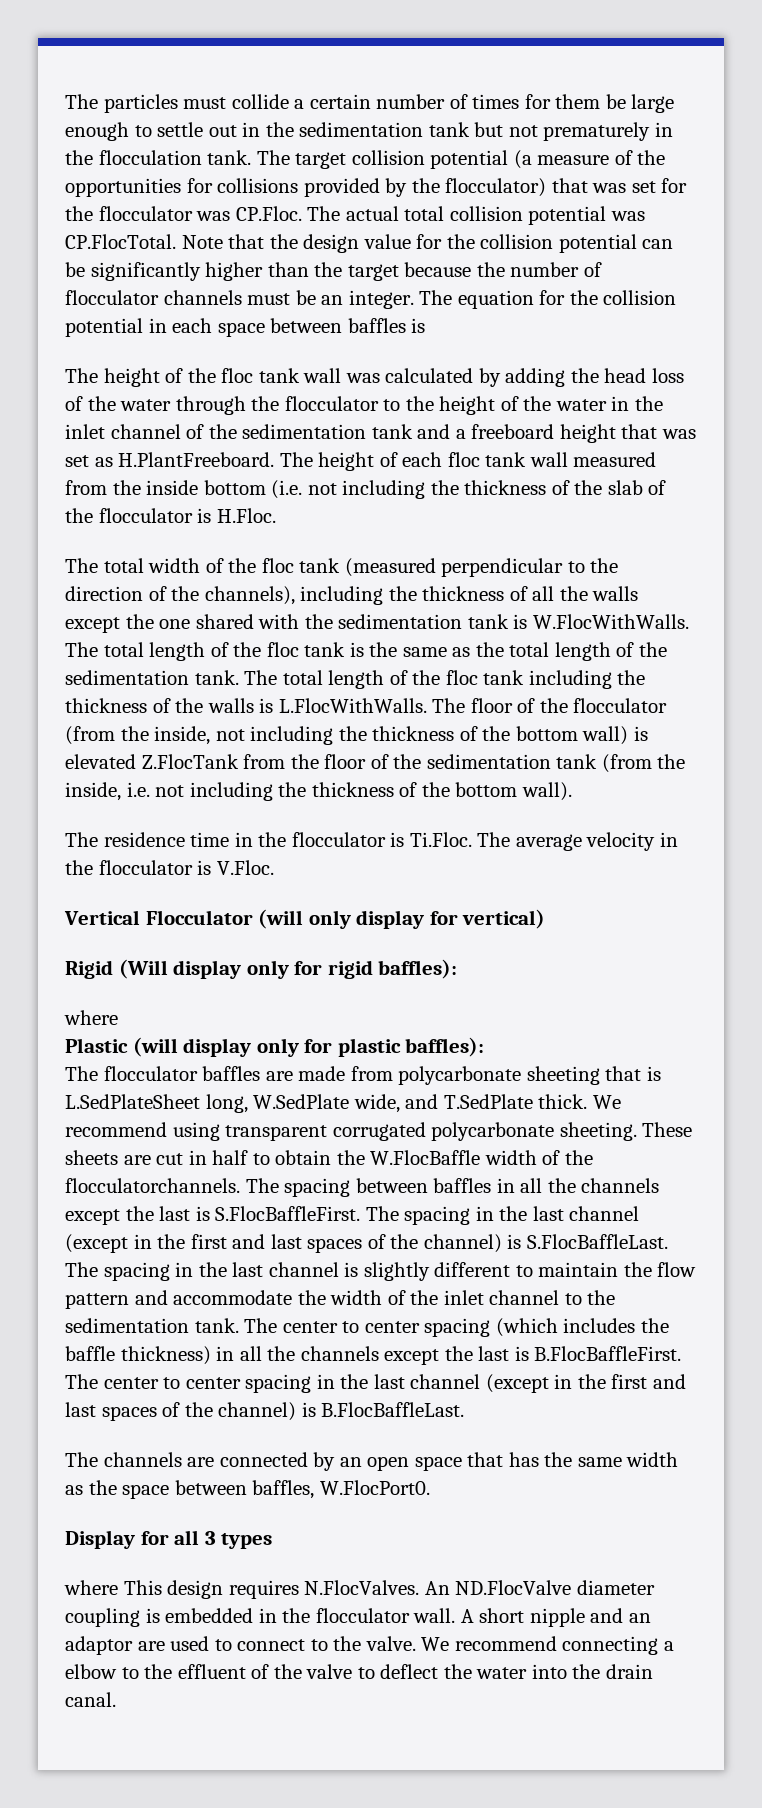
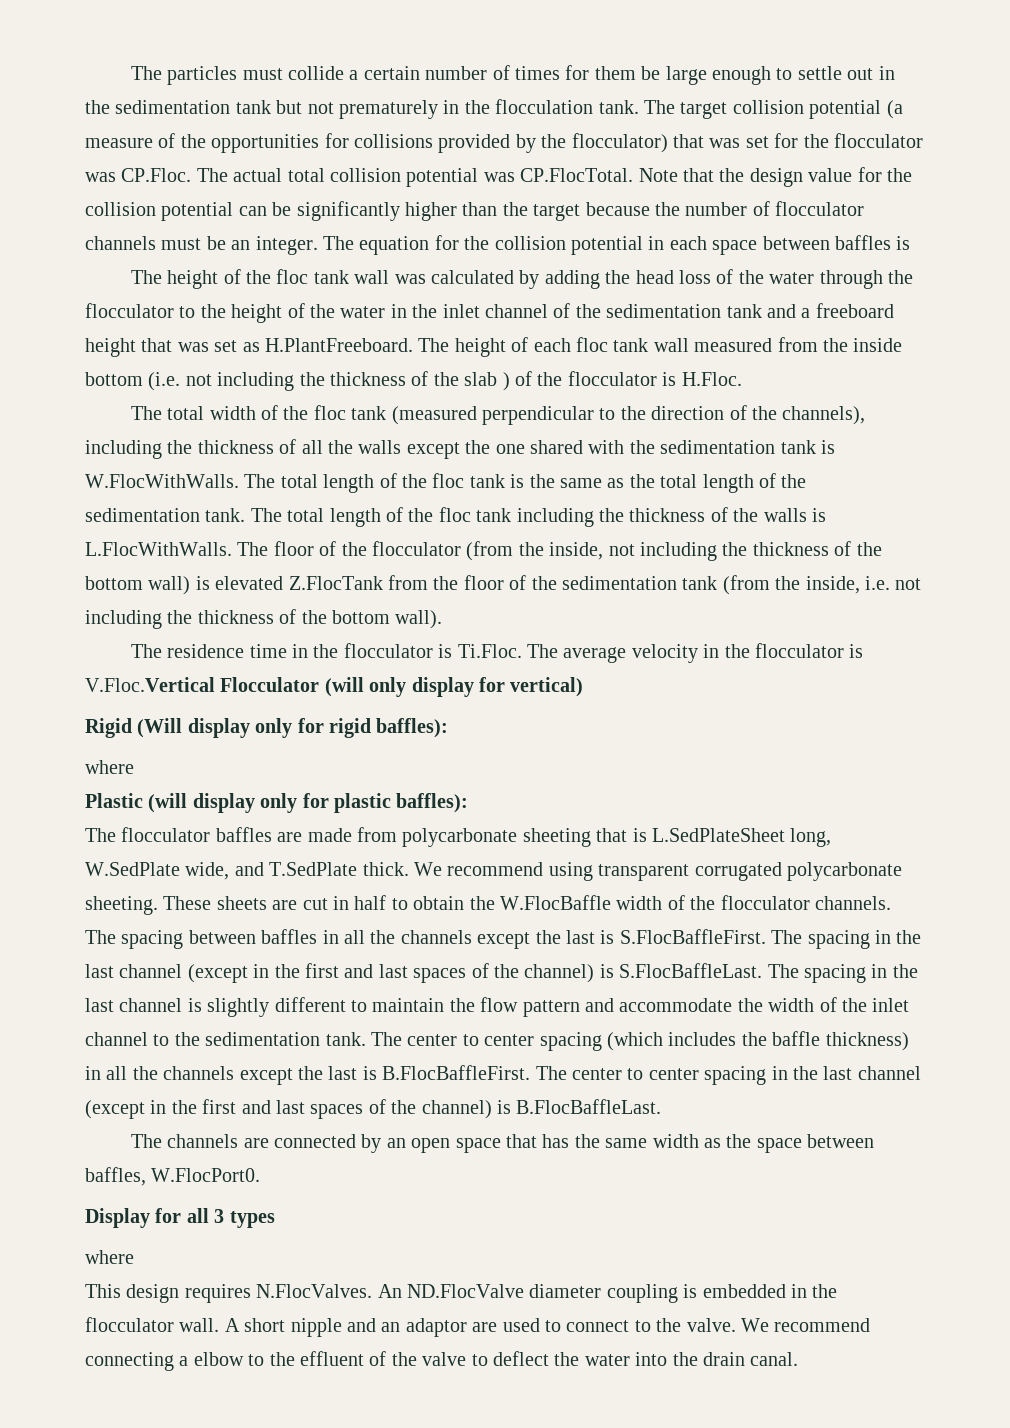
- The height of the floc tank wall was calculated by adding the head loss of the water through the flocculator to the height of the water in the inlet channel of the sedimentation tank and a freeboard height that was set as H.PlantFreeboard. The height of each floc tank wall measured from the inside bottom (i.e. not including the thickness of the slab of the flocculator is H.Floc.
+ The height of the floc tank wall was calculated by adding the head loss of the water through the flocculator to the height of the water in the inlet channel of the sedimentation tank and a freeboard height that was set as H.PlantFreeboard. The height of each floc tank wall measured from the inside bottom (i.e. not including the thickness of the slab ) of the flocculator is H.Floc.
- The residence time in the flocculator is Ti.Floc. The average velocity in the flocculator is V.Floc.
- Vertical Flocculator (will only display for vertical)
+ The residence time in the flocculator is Ti.Floc. The average velocity in the flocculator is V.Floc.Vertical Flocculator (will only display for vertical)
- These sheets are cut in half to obtain the W.FlocBaffle width of the flocculatorchannels.
+ These sheets are cut in half to obtain the W.FlocBaffle width of the flocculator channels.
  Display for all 3 types
- where This design requires N.FlocValves. An ND.FlocValve diameter coupling is embedded in the flocculator wall.
+ where
+ This design requires N.FlocValves. An ND.FlocValve diameter coupling is embedded in the flocculator wall.

